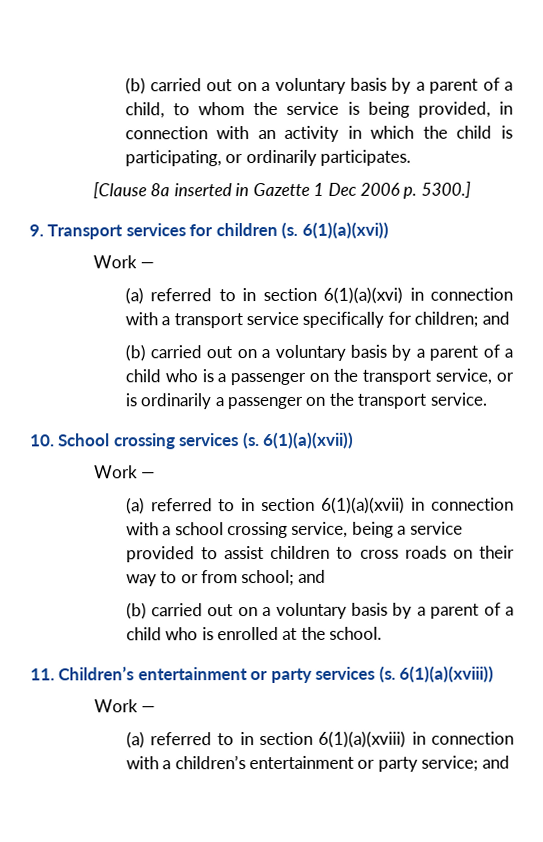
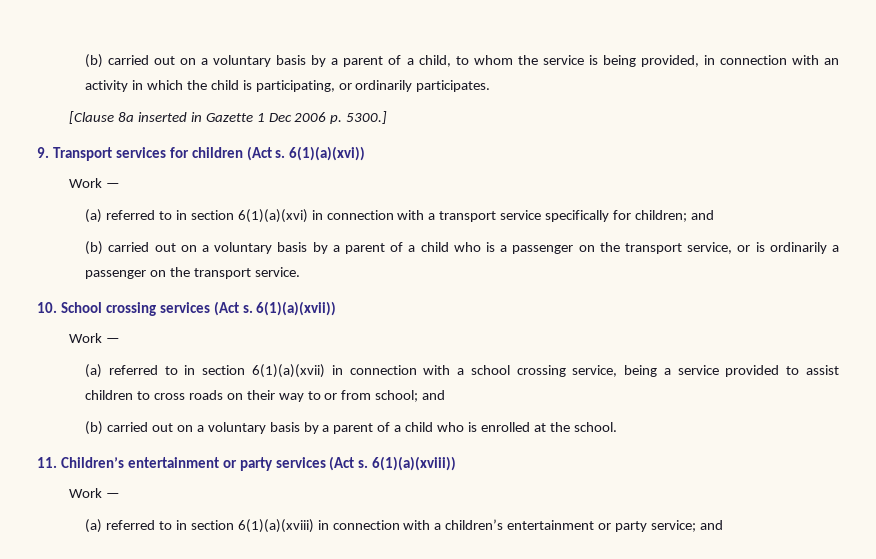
- 9. Transport services for children (s.
+ 9. Transport services for children (Act s.
- 10. School crossing services (s.
+ 10. School crossing services (Act s.
- 11. Children’s entertainment or party services (s.
+ 11. Children’s entertainment or party services (Act s.

